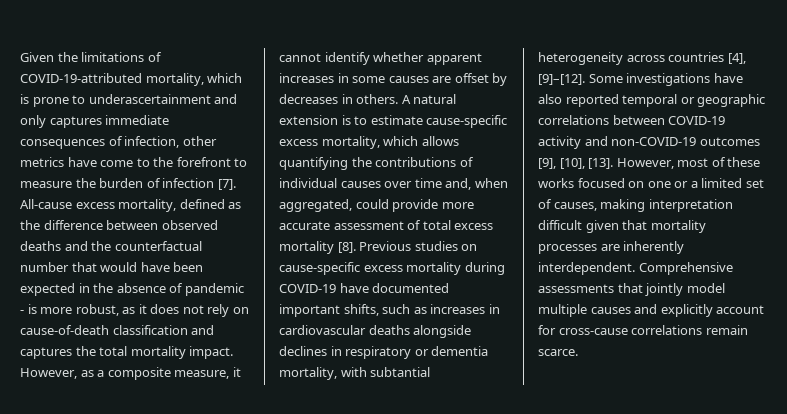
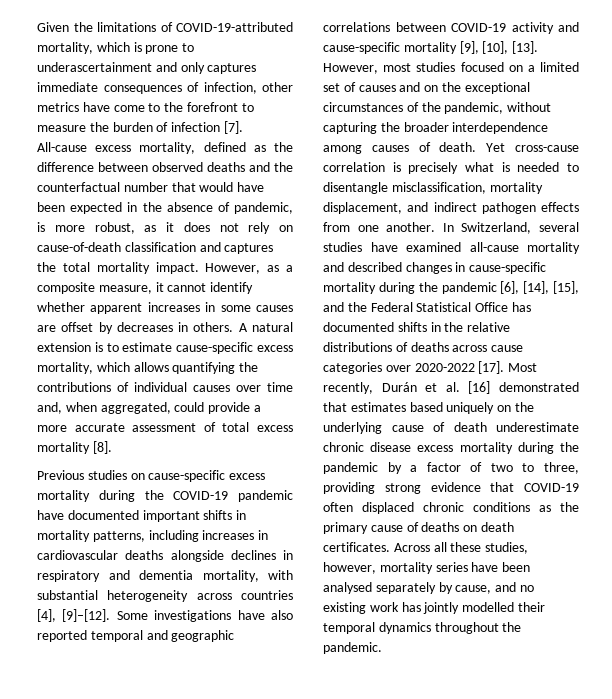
- All-cause excess mortality, defined as the difference between observed deaths and the counterfactual number that would have been expected in the absence of pandemic - is more robust, as it does not rely on cause-of-death classification and captures the total mortality impact.
+ All-cause excess mortality, defined as the difference between observed deaths and the counterfactual number that would have been expected in the absence of pandemic, is more robust, as it does not rely on cause-of-death classification and captures the total mortality impact.
- A natural extension is to estimate cause-specific excess mortality, which allows quantifying the contributions of individual causes over time and, when aggregated, could provide more accurate assessment of total excess mortality [8]. Previous studies on cause-specific excess mortality during COVID-19 have documented important shifts, such as increases in cardiovascular deaths alongside declines in respiratory or dementia mortality, with subtantial heterogeneity across countries [4], [9]–[12].
+ A natural extension is to estimate cause-specific excess mortality, which allows quantifying the contributions of individual causes over time and, when aggregated, could provide a more accurate assessment of total excess mortality [8].
+ Previous studies on cause-specific excess mortality during the COVID-19 pandemic have documented important shifts in mortality patterns, including increases in cardiovascular deaths alongside declines in respiratory and dementia mortality, with substantial heterogeneity across countries [4], [9]–[12].
- Some investigations have also reported temporal or geographic correlations between COVID-19 activity and non-COVID-19 outcomes [9], [10], [13].
+ Some investigations have also reported temporal and geographic correlations between COVID-19 activity and cause-specific mortality [9], [10], [13].
- However, most of these works focused on one or a limited set of causes, making interpretation difficult given that mortality processes are inherently interdependent. Comprehensive assessments that jointly model multiple causes and explicitly account for cross-cause correlations remain scarce.
+ However, most studies focused on a limited set of causes and on the exceptional circumstances of the pandemic, without capturing the broader interdependence among causes of death. Yet cross-cause correlation is precisely what is needed to disentangle misclassification, mortality displacement, and indirect pathogen effects from one another. In Switzerland, several studies have examined all-cause mortality and described changes in cause-specific mortality during the pandemic [6], [14], [15], and the Federal Statistical Office has documented shifts in the relative distributions of deaths across cause categories over 2020-2022 [17]. Most recently, Durán et al. [16] demonstrated that estimates based uniquely on the underlying cause of death underestimate chronic disease excess mortality during the pandemic by a factor of two to three, providing strong evidence that COVID-19 often displaced chronic conditions as the primary cause of deaths on death certificates. Across all these studies, however, mortality series have been analysed separately by cause, and no existing work has jointly modelled their temporal dynamics throughout the pandemic.

